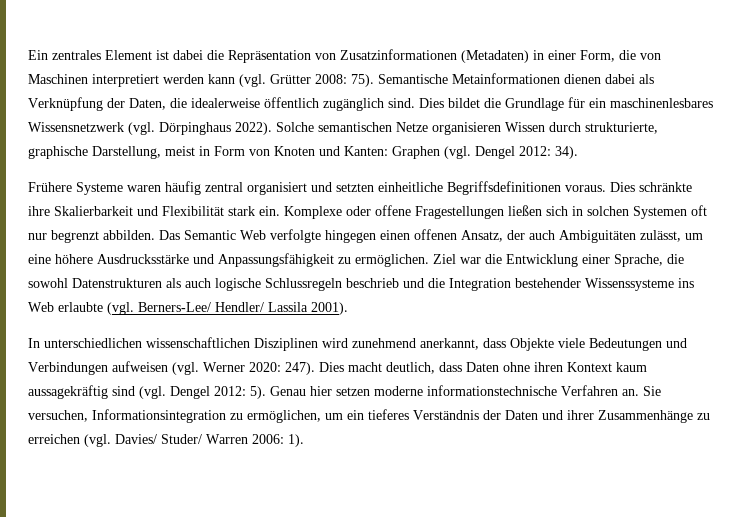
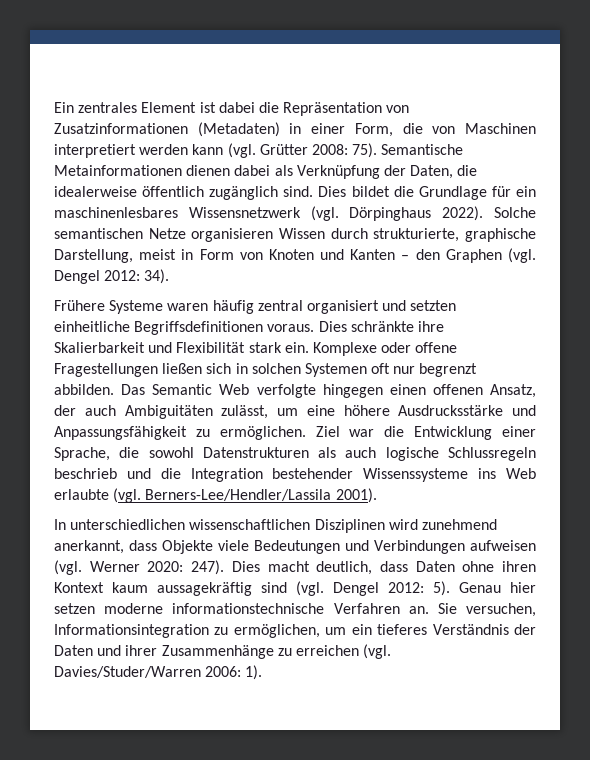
- Solche semantischen Netze organisieren Wissen durch strukturierte, graphische Darstellung, meist in Form von Knoten und Kanten: Graphen (vgl. Dengel 2012: 34).
+ Solche semantischen Netze organisieren Wissen durch strukturierte, graphische Darstellung, meist in Form von Knoten und Kanten – den Graphen (vgl. Dengel 2012: 34).
- Ziel war die Entwicklung einer Sprache, die sowohl Datenstrukturen als auch logische Schlussregeln beschrieb und die Integration bestehender Wissenssysteme ins Web erlaubte (vgl. Berners-Lee/ Hendler/ Lassila 2001).
+ Ziel war die Entwicklung einer Sprache, die sowohl Datenstrukturen als auch logische Schlussregeln beschrieb und die Integration bestehender Wissenssysteme ins Web erlaubte (vgl. Berners-Lee/Hendler/Lassila 2001).
- Sie versuchen, Informationsintegration zu ermöglichen, um ein tieferes Verständnis der Daten und ihrer Zusammenhänge zu erreichen (vgl. Davies/ Studer/ Warren 2006: 1).
+ Sie versuchen, Informationsintegration zu ermöglichen, um ein tieferes Verständnis der Daten und ihrer Zusammenhänge zu erreichen (vgl. Davies/Studer/Warren 2006: 1).

